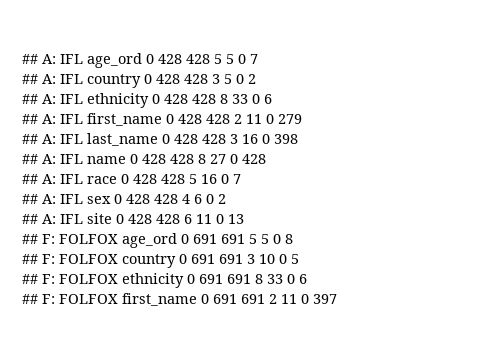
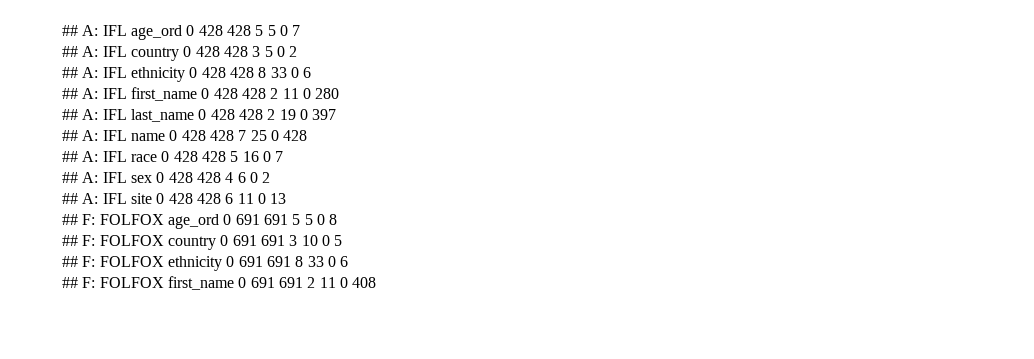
- ## A: IFL first_name 0 428 428 2 11 0 279
+ ## A: IFL first_name 0 428 428 2 11 0 280
- ## A: IFL last_name 0 428 428 3 16 0 398
+ ## A: IFL last_name 0 428 428 2 19 0 397
- ## A: IFL name 0 428 428 8 27 0 428
+ ## A: IFL name 0 428 428 7 25 0 428
- ## F: FOLFOX first_name 0 691 691 2 11 0 397
+ ## F: FOLFOX first_name 0 691 691 2 11 0 408

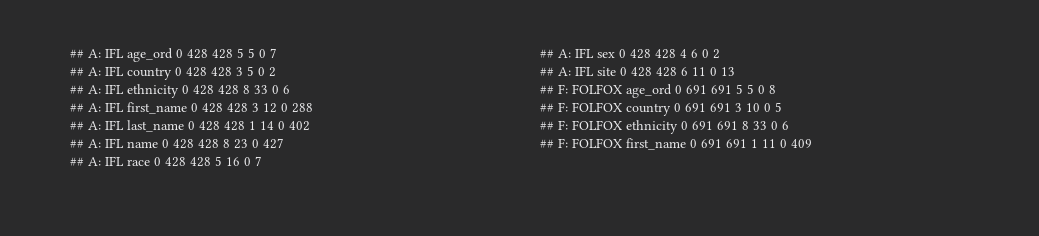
- ## A: IFL first_name 0 428 428 2 11 0 280
+ ## A: IFL first_name 0 428 428 3 12 0 288
- ## A: IFL last_name 0 428 428 2 19 0 397
+ ## A: IFL last_name 0 428 428 1 14 0 402
- ## A: IFL name 0 428 428 7 25 0 428
+ ## A: IFL name 0 428 428 8 23 0 427
- ## F: FOLFOX first_name 0 691 691 2 11 0 408
+ ## F: FOLFOX first_name 0 691 691 1 11 0 409

